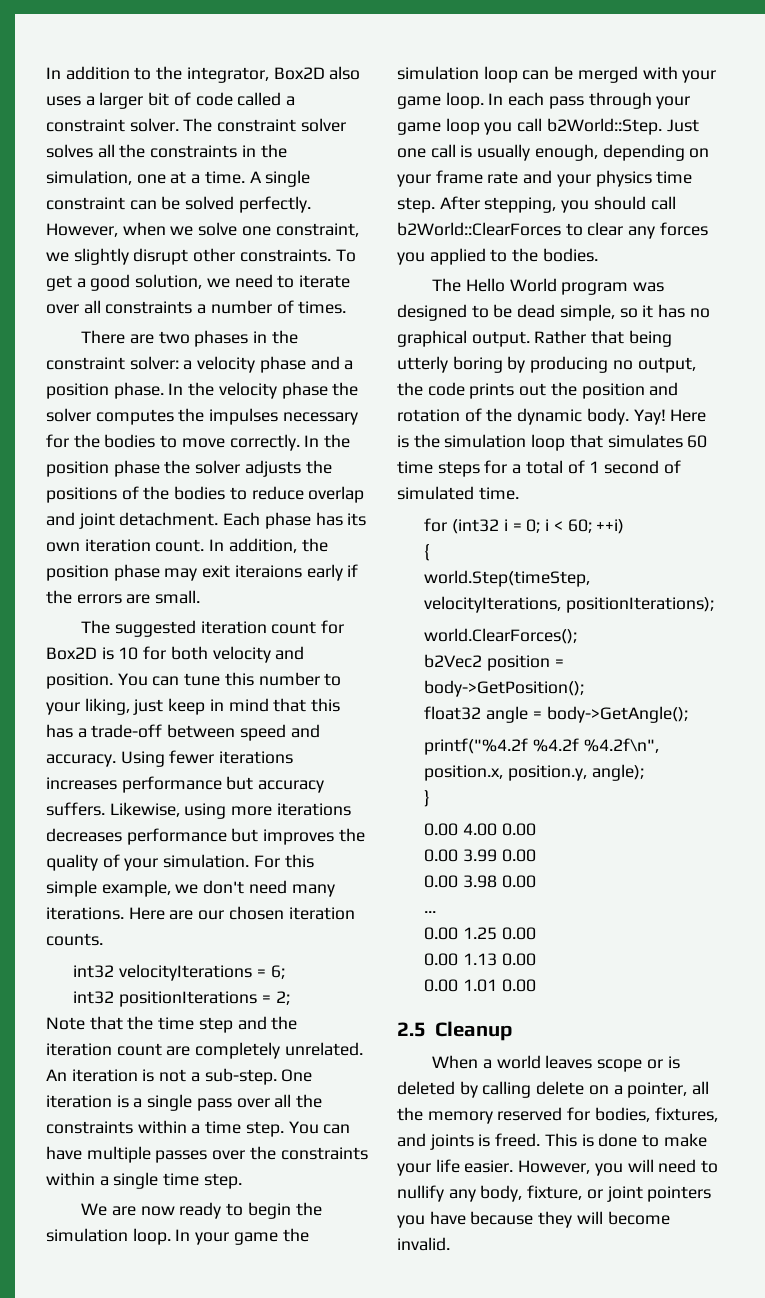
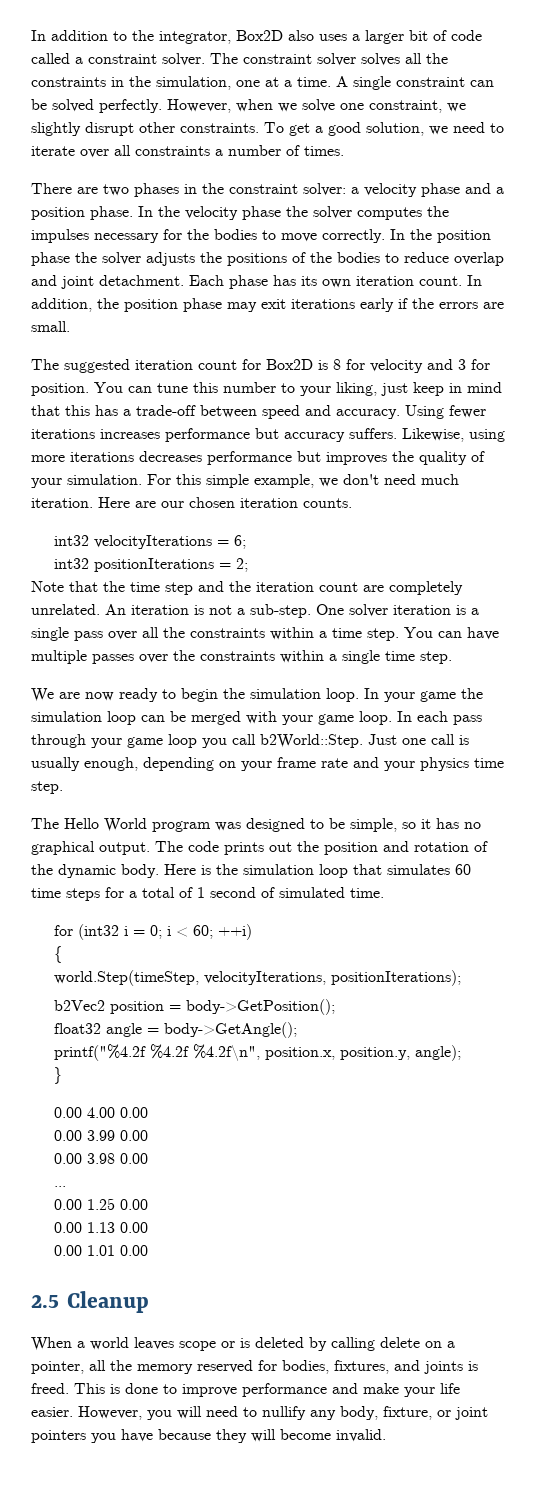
- In addition, the position phase may exit iteraions early if the errors are small.
+ In addition, the position phase may exit iterations early if the errors are small.
- The suggested iteration count for Box2D is 10 for both velocity and position.
+ The suggested iteration count for Box2D is 8 for velocity and 3 for position.
- For this simple example, we don't need many iterations.
+ For this simple example, we don't need much iteration.
- One iteration is a single pass over all the constraints within a time step.
+ One solver iteration is a single pass over all the constraints within a time step.
- After stepping, you should call b2World::ClearForces to clear any forces you applied to the bodies.
- The Hello World program was designed to be dead simple, so it has no graphical output.
+ The Hello World program was designed to be simple, so it has no graphical output.
- Rather that being utterly boring by producing no output, the code prints out the position and rotation of the dynamic body.
+ The code prints out the position and rotation of the dynamic body.
- Yay!
- world.ClearForces();
- This is done to make your life easier.
+ This is done to improve performance and make your life easier.

